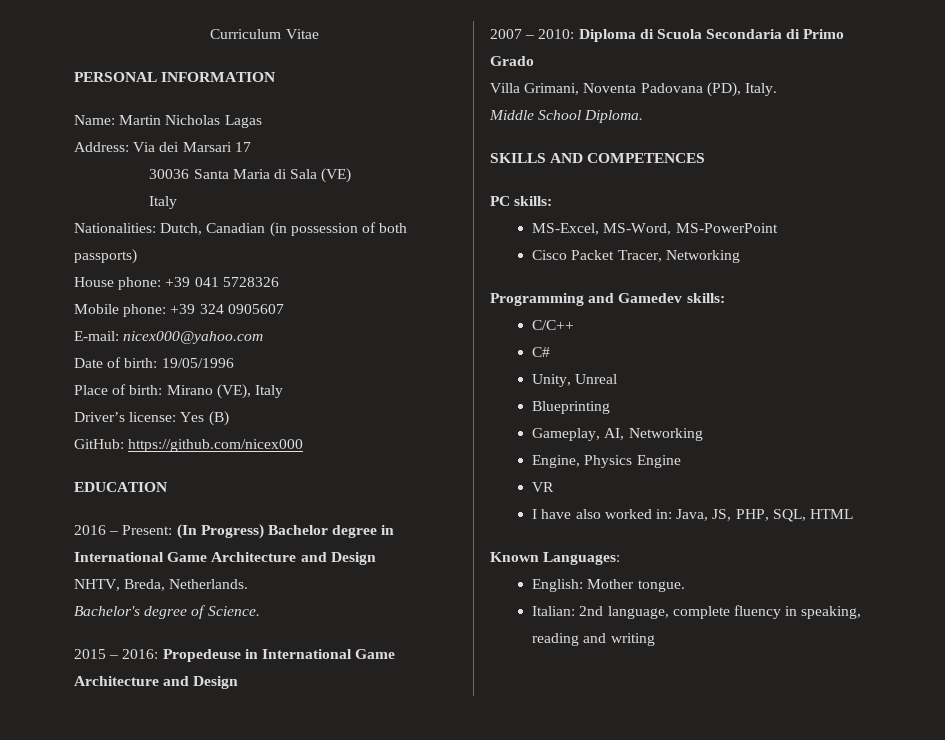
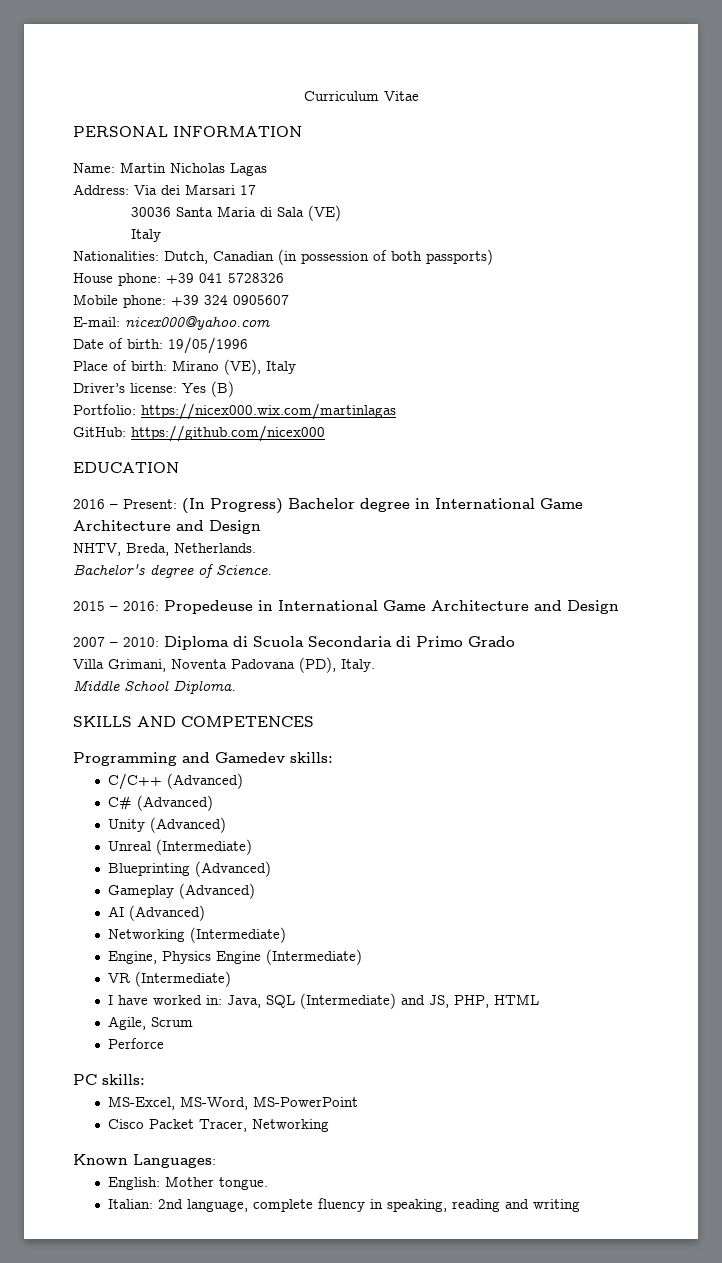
+ Portfolio: https://nicex000.wix.com/martinlagas
+ Programming and Gamedev skills:
+ C/C++ (Advanced)
+ C# (Advanced)
+ Unity (Advanced)
+ Unreal (Intermediate)
+ Blueprinting (Advanced)
+ Gameplay (Advanced)
+ AI (Advanced)
+ Networking (Intermediate)
+ Engine, Physics Engine (Intermediate)
+ VR (Intermediate)
+ I have worked in: Java, SQL (Intermediate) and JS, PHP, HTML
+ Agile, Scrum
+ Perforce
- Programming and Gamedev skills:
- C/C++
- C#
- Unity, Unreal
- Blueprinting
- Gameplay, AI, Networking
- Engine, Physics Engine
- VR
- I have also worked in: Java, JS, PHP, SQL, HTML

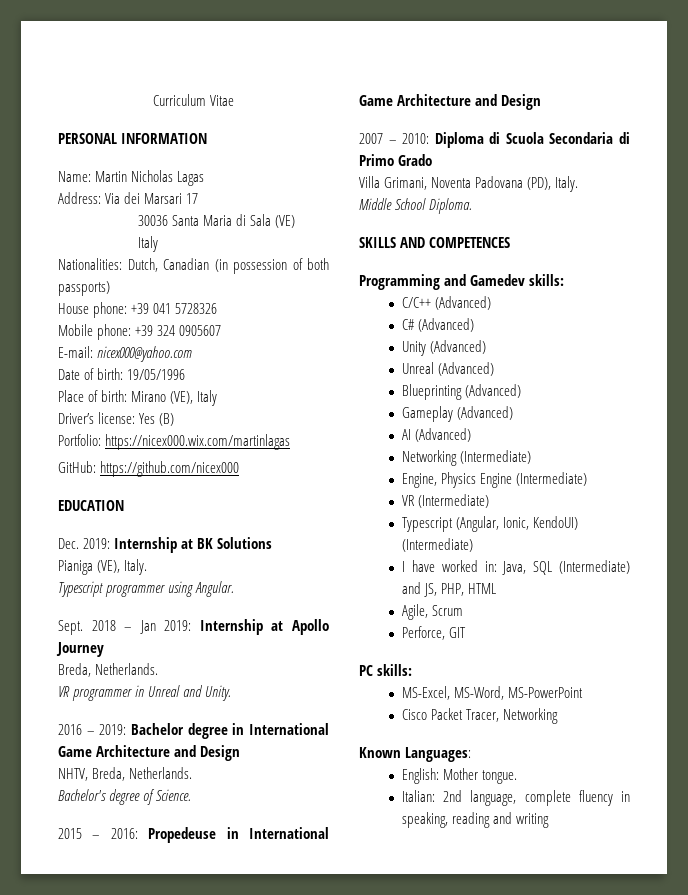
+ Dec. 2019: Internship at BK Solutions
+ Pianiga (VE), Italy.
+ Typescript programmer using Angular.
+ Sept. 2018 – Jan 2019: Internship at Apollo Journey
+ Breda, Netherlands.
+ VR programmer in Unreal and Unity.
- 2016 – Present: (In Progress) Bachelor degree in International Game Architecture and Design
+ 2016 – 2019: Bachelor degree in International Game Architecture and Design
- Unreal (Intermediate)
+ Unreal (Advanced)
+ Typescript (Angular, Ionic, KendoUI) (Intermediate)
- Perforce
+ Perforce, GIT

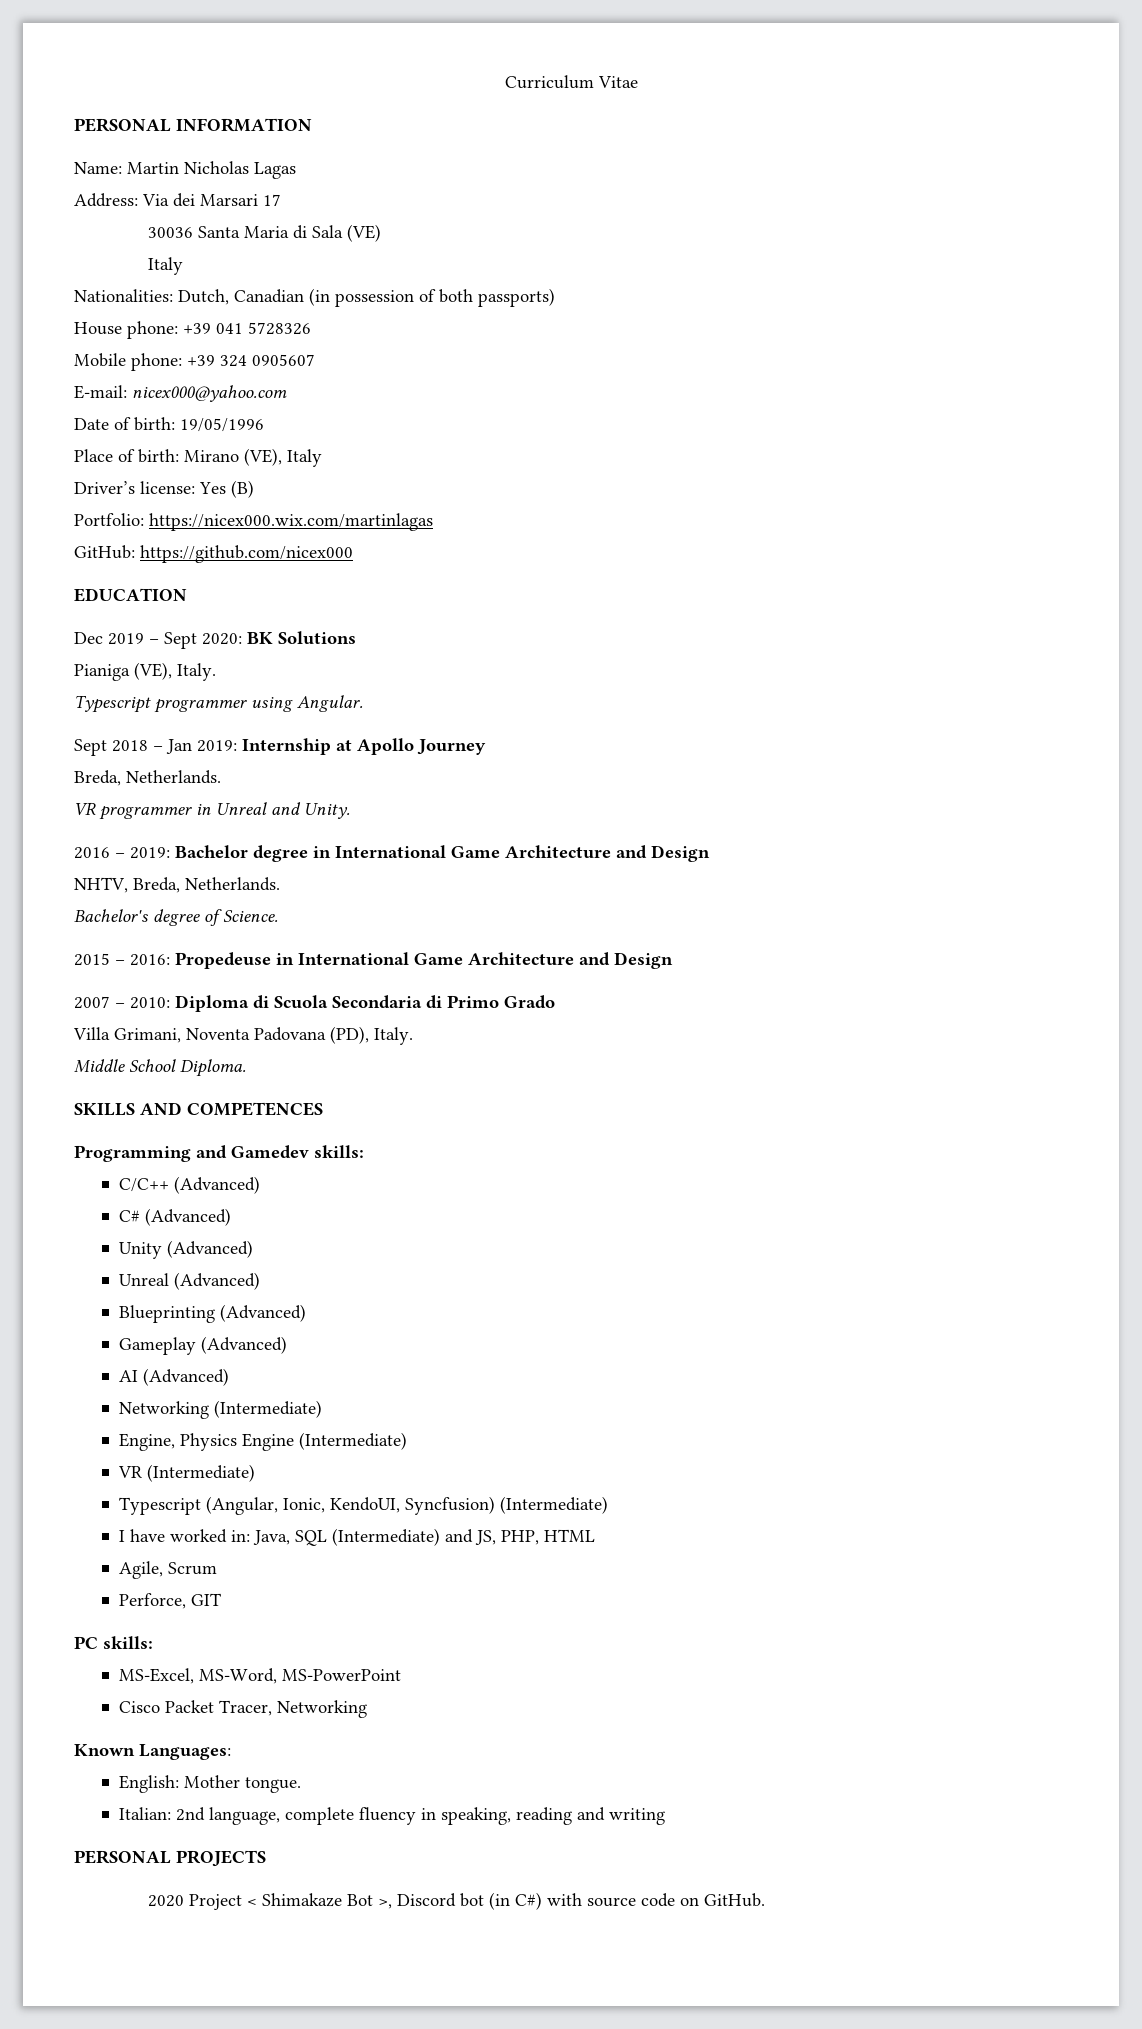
- Dec. 2019: Internship at BK Solutions
+ Dec 2019 – Sept 2020: BK Solutions
- Sept. 2018 – Jan 2019: Internship at Apollo Journey
+ Sept 2018 – Jan 2019: Internship at Apollo Journey
- Typescript (Angular, Ionic, KendoUI) (Intermediate)
+ Typescript (Angular, Ionic, KendoUI, Syncfusion) (Intermediate)
+ PERSONAL PROJECTS
+ 2020 Project < Shimakaze Bot >, Discord bot (in C#) with source code on GitHub.

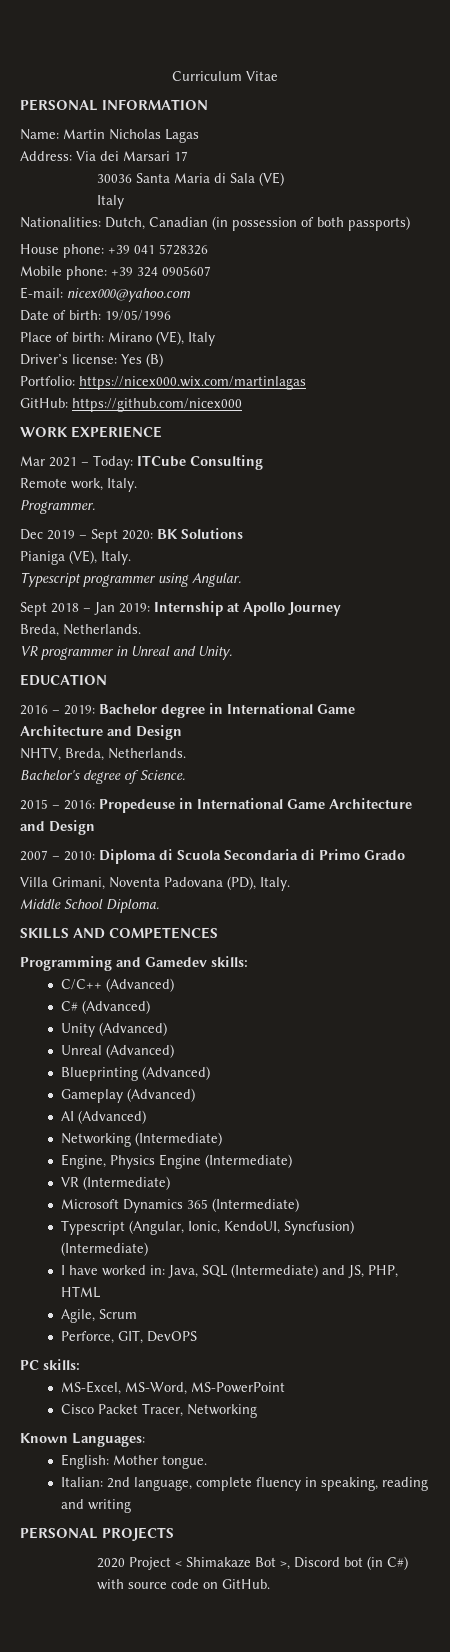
- EDUCATION
+ WORK EXPERIENCE
+ Mar 2021 – Today: ITCube Consulting
+ Remote work, Italy.
+ Programmer.
+ EDUCATION
+ Microsoft Dynamics 365 (Intermediate)
- Perforce, GIT
+ Perforce, GIT, DevOPS

